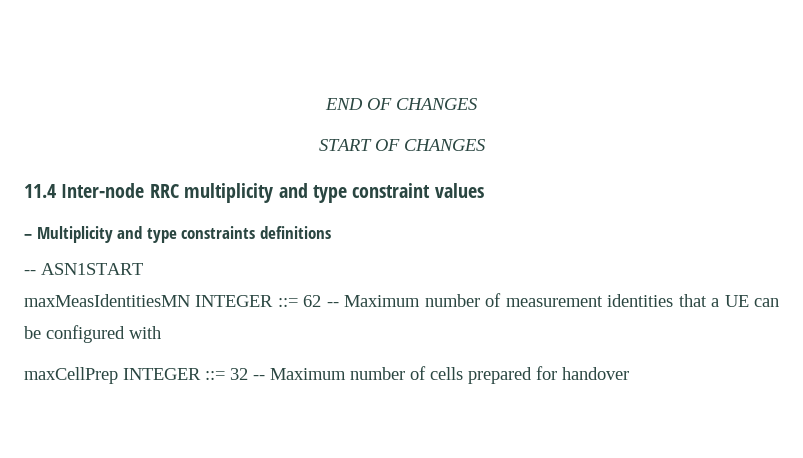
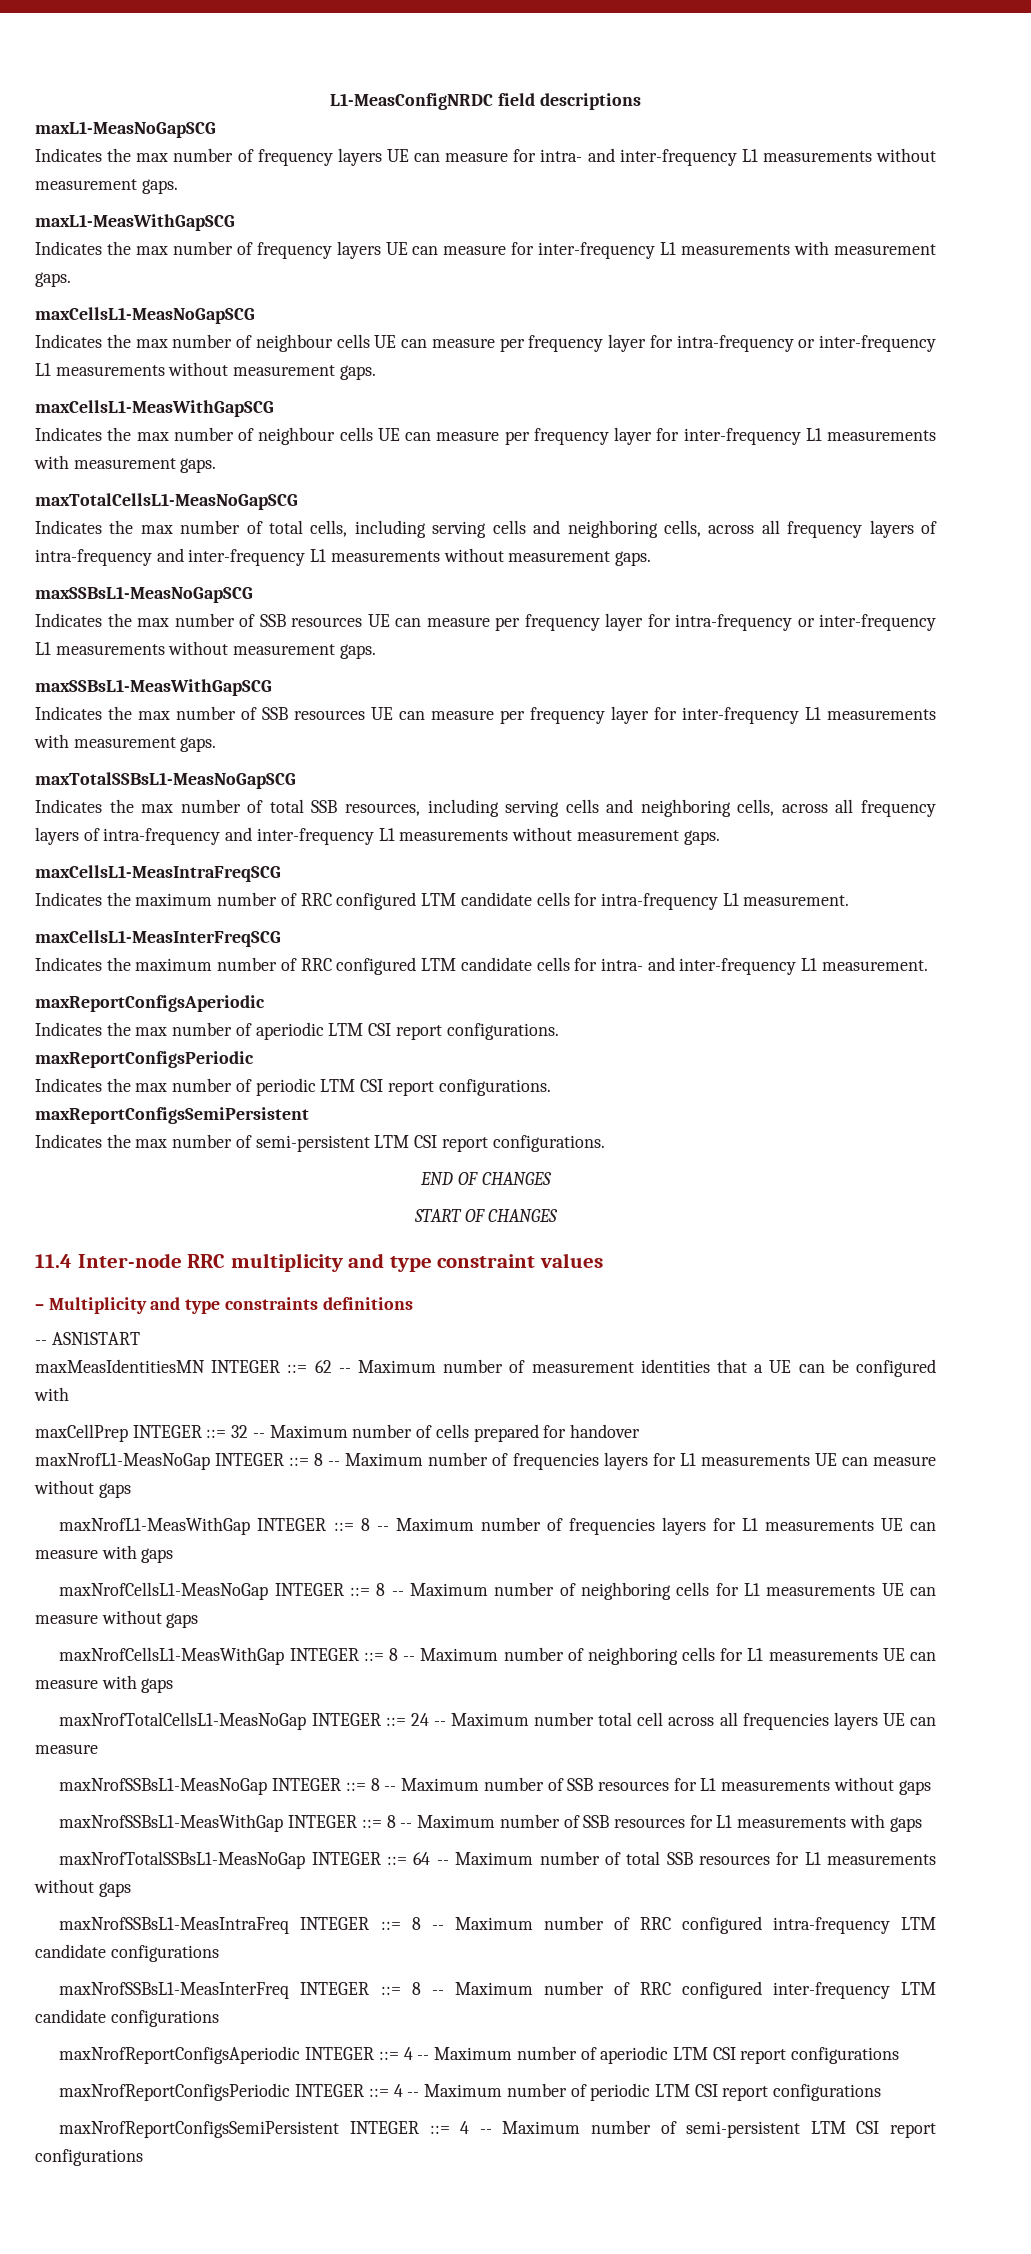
+ L1-MeasConfigNRDC field descriptions
+ maxL1-MeasNoGapSCG
+ Indicates the max number of frequency layers UE can measure for intra- and inter-frequency L1 measurements without measurement gaps.
+ maxL1-MeasWithGapSCG
+ Indicates the max number of frequency layers UE can measure for inter-frequency L1 measurements with measurement gaps.
+ maxCellsL1-MeasNoGapSCG
+ Indicates the max number of neighbour cells UE can measure per frequency layer for intra-frequency or inter-frequency L1 measurements without measurement gaps.
+ maxCellsL1-MeasWithGapSCG
+ Indicates the max number of neighbour cells UE can measure per frequency layer for inter-frequency L1 measurements with measurement gaps.
+ maxTotalCellsL1-MeasNoGapSCG
+ Indicates the max number of total cells, including serving cells and neighboring cells, across all frequency layers of intra-frequency and inter-frequency L1 measurements without measurement gaps.
+ maxSSBsL1-MeasNoGapSCG
+ Indicates the max number of SSB resources UE can measure per frequency layer for intra-frequency or inter-frequency L1 measurements without measurement gaps.
+ maxSSBsL1-MeasWithGapSCG
+ Indicates the max number of SSB resources UE can measure per frequency layer for inter-frequency L1 measurements with measurement gaps.
+ maxTotalSSBsL1-MeasNoGapSCG
+ Indicates the max number of total SSB resources, including serving cells and neighboring cells, across all frequency layers of intra-frequency and inter-frequency L1 measurements without measurement gaps.
+ maxCellsL1-MeasIntraFreqSCG
+ Indicates the maximum number of RRC configured LTM candidate cells for intra-frequency L1 measurement.
+ maxCellsL1-MeasInterFreqSCG
+ Indicates the maximum number of RRC configured LTM candidate cells for intra- and inter-frequency L1 measurement.
+ maxReportConfigsAperiodic
+ Indicates the max number of aperiodic LTM CSI report configurations.
+ maxReportConfigsPeriodic
+ Indicates the max number of periodic LTM CSI report configurations.
+ maxReportConfigsSemiPersistent
+ Indicates the max number of semi-persistent LTM CSI report configurations.
+ maxNrofL1-MeasNoGap INTEGER ::= 8 -- Maximum number of frequencies layers for L1 measurements UE can measure without gaps
+ maxNrofL1-MeasWithGap INTEGER ::= 8 -- Maximum number of frequencies layers for L1 measurements UE can measure with gaps
+ maxNrofCellsL1-MeasNoGap INTEGER ::= 8 -- Maximum number of neighboring cells for L1 measurements UE can measure without gaps
+ maxNrofCellsL1-MeasWithGap INTEGER ::= 8 -- Maximum number of neighboring cells for L1 measurements UE can measure with gaps
+ maxNrofTotalCellsL1-MeasNoGap INTEGER ::= 24 -- Maximum number total cell across all frequencies layers UE can measure
+ maxNrofSSBsL1-MeasNoGap INTEGER ::= 8 -- Maximum number of SSB resources for L1 measurements without gaps
+ maxNrofSSBsL1-MeasWithGap INTEGER ::= 8 -- Maximum number of SSB resources for L1 measurements with gaps
+ maxNrofTotalSSBsL1-MeasNoGap INTEGER ::= 64 -- Maximum number of total SSB resources for L1 measurements without gaps
+ maxNrofSSBsL1-MeasIntraFreq INTEGER ::= 8 -- Maximum number of RRC configured intra-frequency LTM candidate configurations
+ maxNrofSSBsL1-MeasInterFreq INTEGER ::= 8 -- Maximum number of RRC configured inter-frequency LTM candidate configurations
+ maxNrofReportConfigsAperiodic INTEGER ::= 4 -- Maximum number of aperiodic LTM CSI report configurations
+ maxNrofReportConfigsPeriodic INTEGER ::= 4 -- Maximum number of periodic LTM CSI report configurations
+ maxNrofReportConfigsSemiPersistent INTEGER ::= 4 -- Maximum number of semi-persistent LTM CSI report configurations

